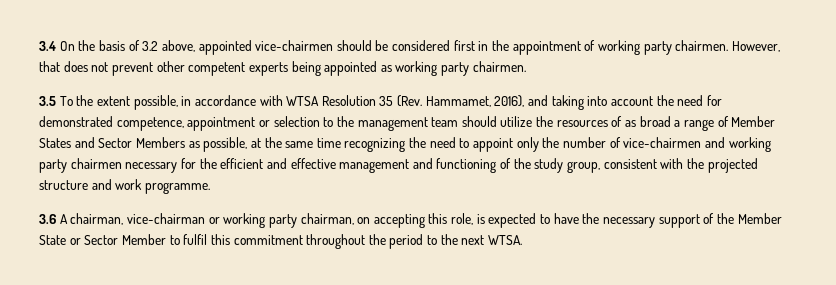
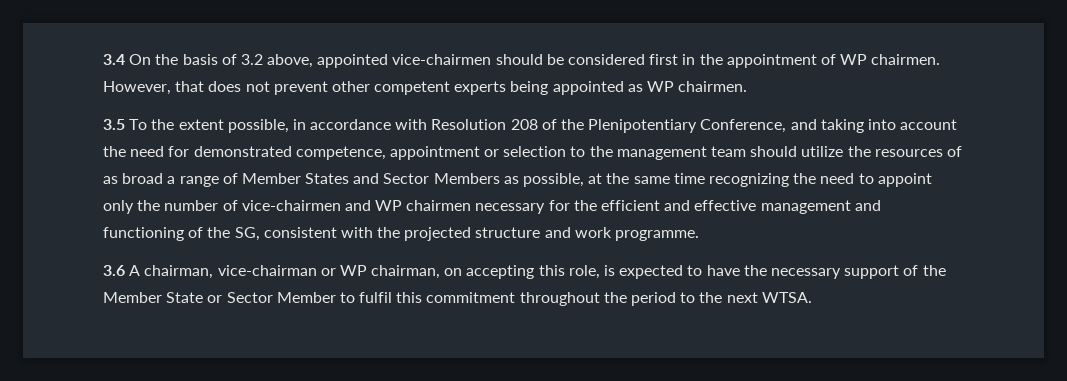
- 3.4 On the basis of 3.2 above, appointed vice-chairmen should be considered first in the appointment of working party chairmen.
+ 3.4 On the basis of 3.2 above, appointed vice-chairmen should be considered first in the appointment of WP chairmen.
- However, that does not prevent other competent experts being appointed as working party chairmen.
+ However, that does not prevent other competent experts being appointed as WP chairmen.
- 3.5 To the extent possible, in accordance with WTSA Resolution 35 (Rev. Hammamet, 2016), and taking into account the need for demonstrated competence, appointment or selection to the management team should utilize the resources of as broad a range of Member States and Sector Members as possible, at the same time recognizing the need to appoint only the number of vice-chairmen and working party chairmen necessary for the efficient and effective management and functioning of the study group, consistent with the projected structure and work programme.
+ 3.5 To the extent possible, in accordance with Resolution 208 of the Plenipotentiary Conference, and taking into account the need for demonstrated competence, appointment or selection to the management team should utilize the resources of as broad a range of Member States and Sector Members as possible, at the same time recognizing the need to appoint only the number of vice-chairmen and WP chairmen necessary for the efficient and effective management and functioning of the SG, consistent with the projected structure and work programme.
- 3.6 A chairman, vice-chairman or working party chairman, on accepting this role, is expected to have the necessary support of the Member State or Sector Member to fulfil this commitment throughout the period to the next WTSA.
+ 3.6 A chairman, vice-chairman or WP chairman, on accepting this role, is expected to have the necessary support of the Member State or Sector Member to fulfil this commitment throughout the period to the next WTSA.

